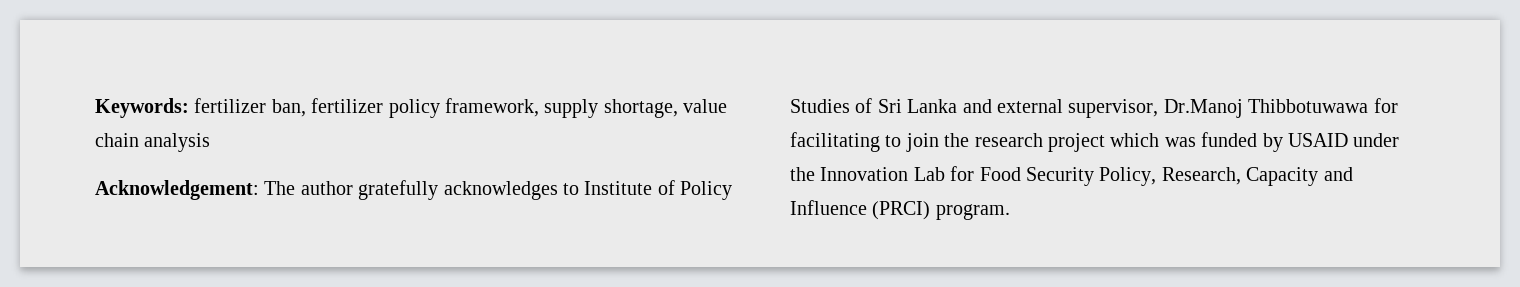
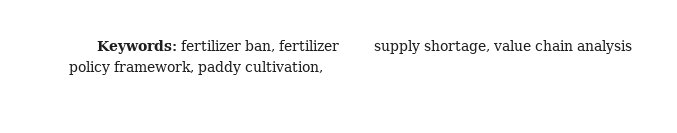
- Keywords: fertilizer ban, fertilizer policy framework, supply shortage, value chain analysis
+ Keywords: fertilizer ban, fertilizer policy framework, paddy cultivation, supply shortage, value chain analysis
- Acknowledgement: The author gratefully acknowledges to Institute of Policy Studies of Sri Lanka and external supervisor, Dr.Manoj Thibbotuwawa for facilitating to join the research project which was funded by USAID under the Innovation Lab for Food Security Policy, Research, Capacity and Influence (PRCI) program.

